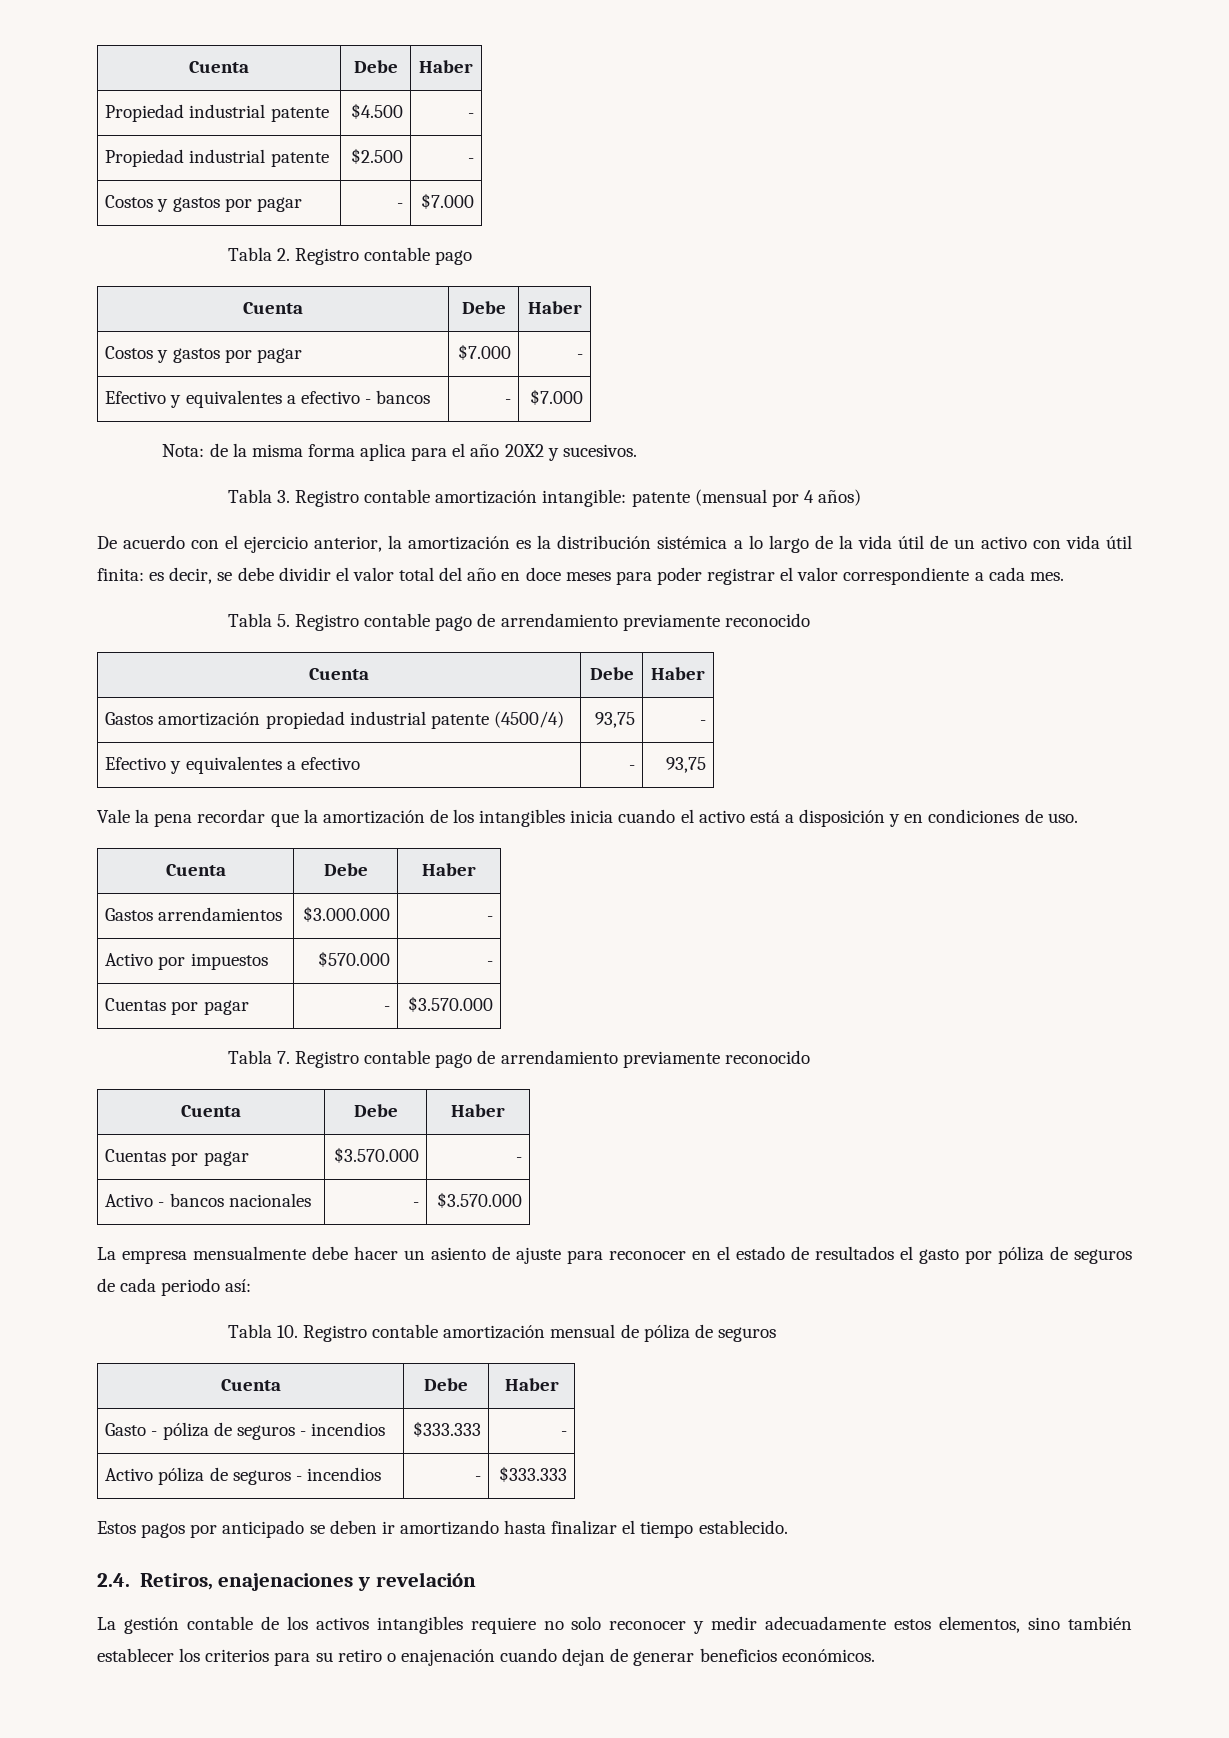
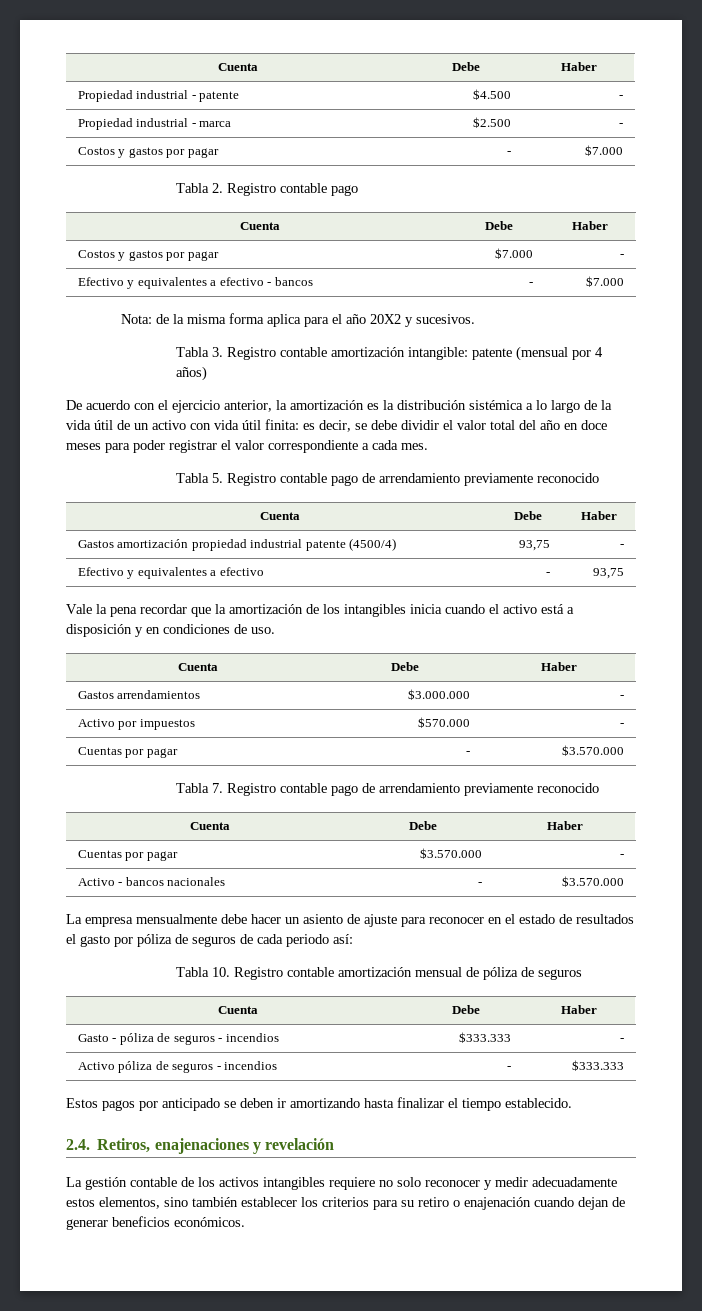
- Propiedad industrial patente | $4.500 | -
+ Propiedad industrial - patente | $4.500 | -
- Propiedad industrial patente | $2.500 | -
+ Propiedad industrial - marca | $2.500 | -

